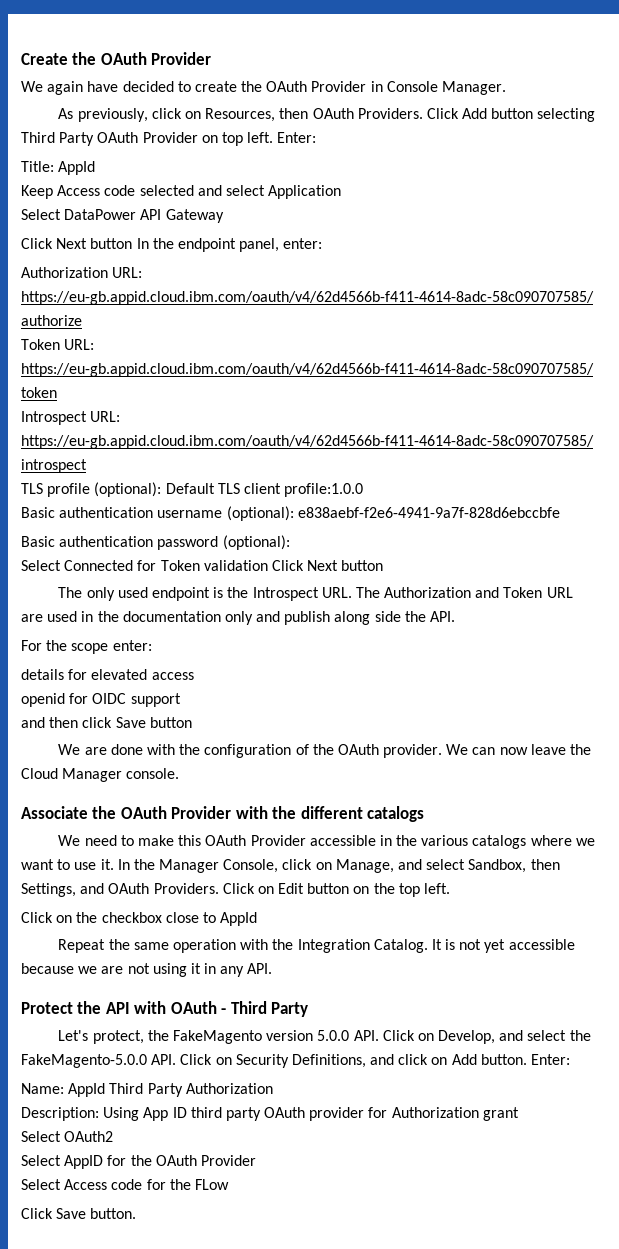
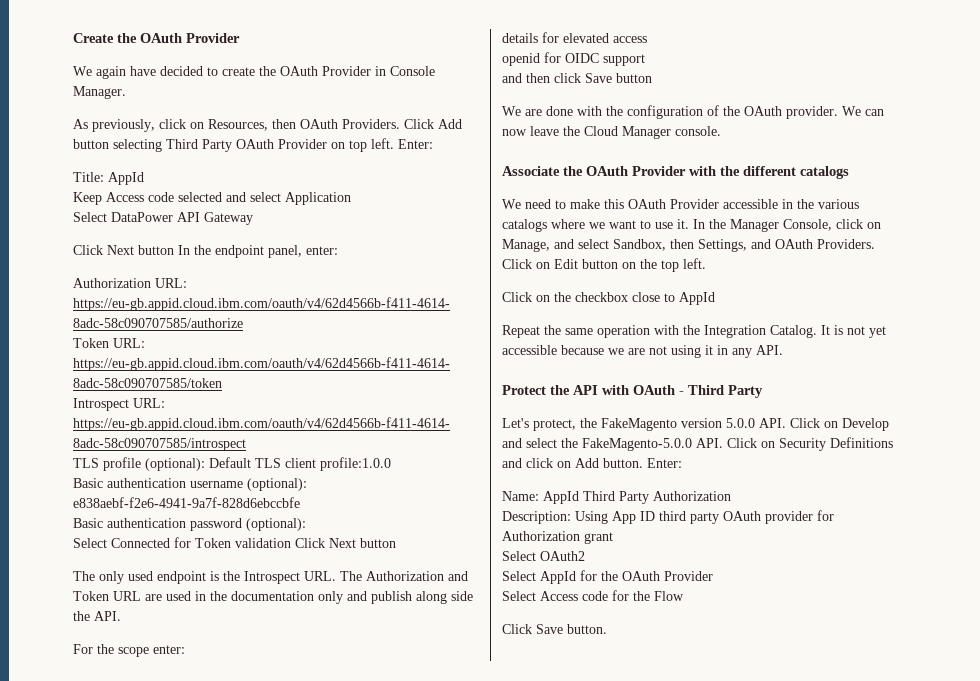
- Let's protect, the FakeMagento version 5.0.0 API. Click on Develop, and select the FakeMagento-5.0.0 API. Click on Security Definitions, and click on Add button.
+ Let's protect, the FakeMagento version 5.0.0 API. Click on Develop and select the FakeMagento-5.0.0 API. Click on Security Definitions and click on Add button.
- Select AppID for the OAuth Provider
+ Select AppId for the OAuth Provider
- Select Access code for the FLow
+ Select Access code for the Flow

